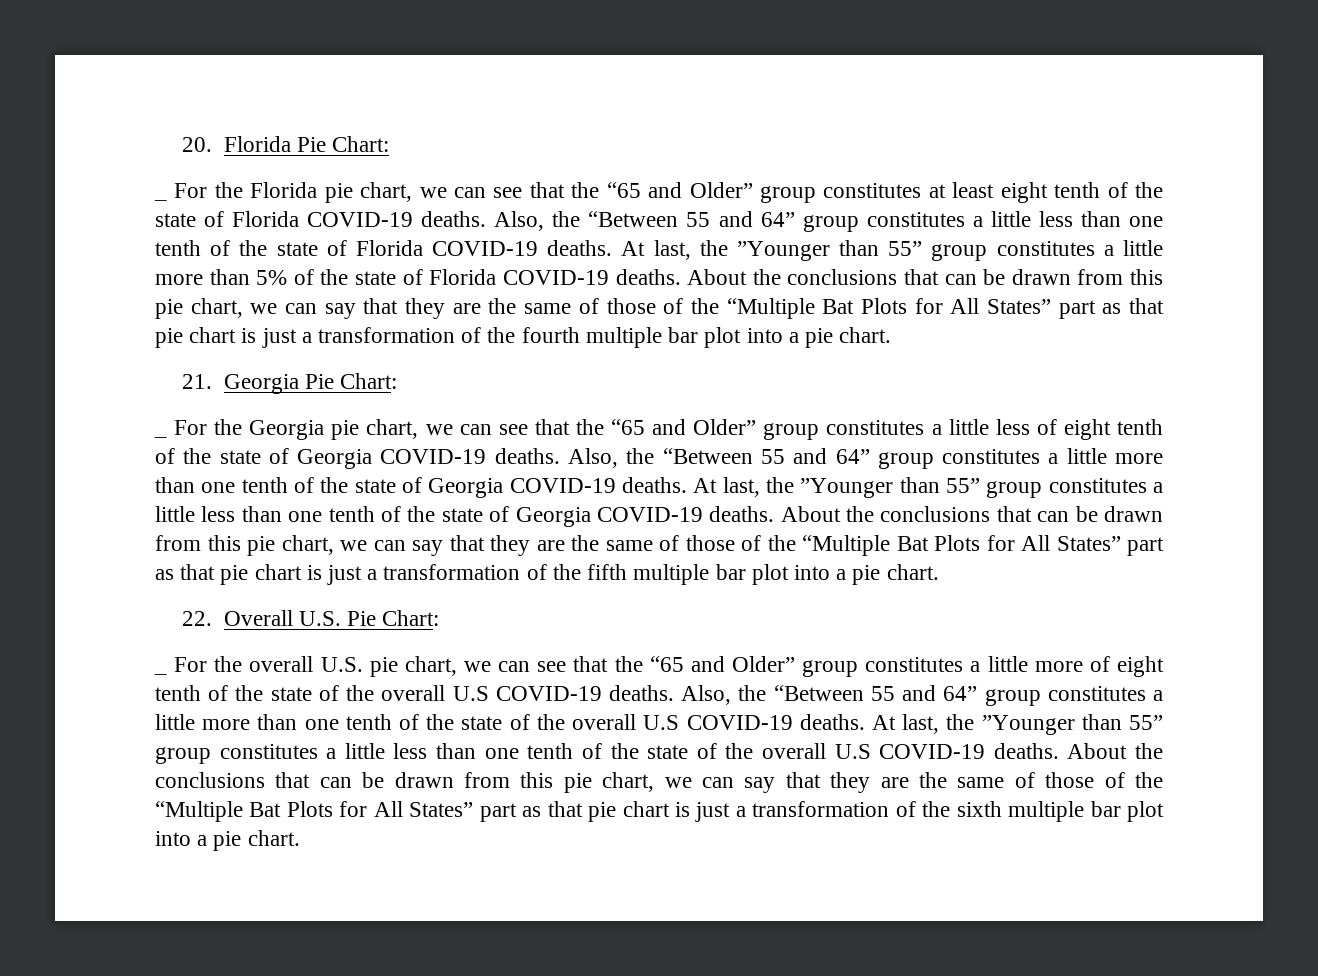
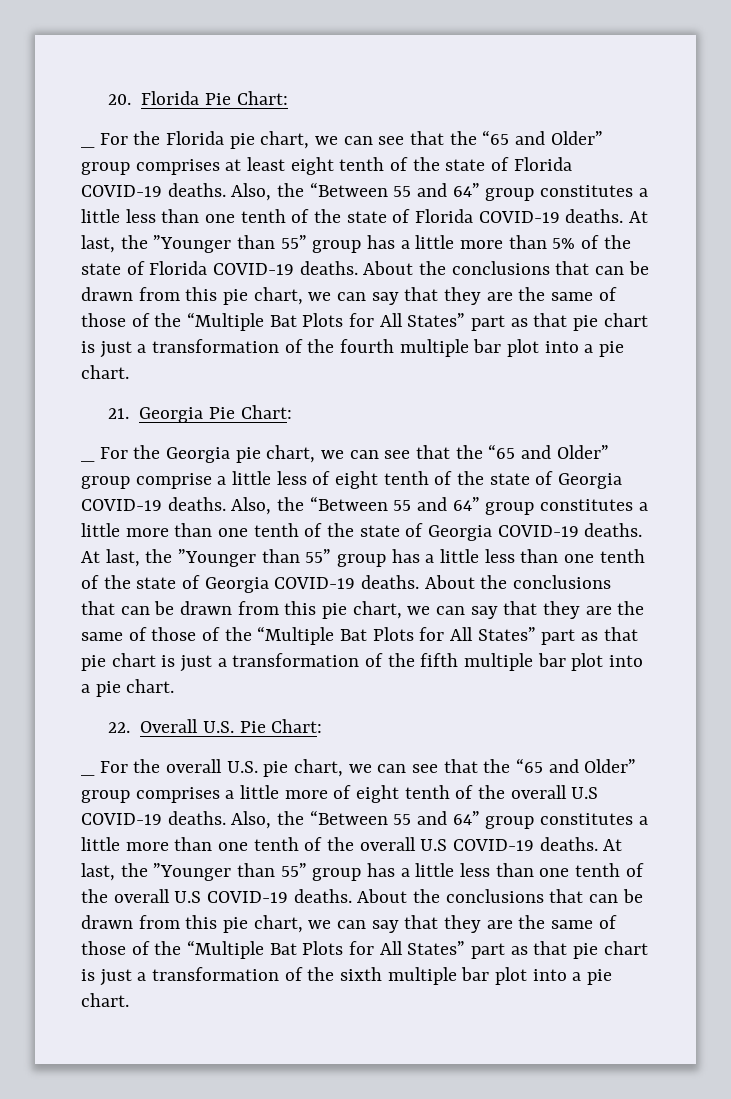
- _ For the Florida pie chart, we can see that the “65 and Older” group constitutes at least eight tenth of the state of Florida COVID-19 deaths.
+ _ For the Florida pie chart, we can see that the “65 and Older” group comprises at least eight tenth of the state of Florida COVID-19 deaths.
- At last, the ”Younger than 55” group constitutes a little more than 5% of the state of Florida COVID-19 deaths.
+ At last, the ”Younger than 55” group has a little more than 5% of the state of Florida COVID-19 deaths.
- _ For the Georgia pie chart, we can see that the “65 and Older” group constitutes a little less of eight tenth of the state of Georgia COVID-19 deaths.
+ _ For the Georgia pie chart, we can see that the “65 and Older” group comprise a little less of eight tenth of the state of Georgia COVID-19 deaths.
- At last, the ”Younger than 55” group constitutes a little less than one tenth of the state of Georgia COVID-19 deaths.
+ At last, the ”Younger than 55” group has a little less than one tenth of the state of Georgia COVID-19 deaths.
- _ For the overall U.S. pie chart, we can see that the “65 and Older” group constitutes a little more of eight tenth of the state of the overall U.S COVID-19 deaths.
+ _ For the overall U.S. pie chart, we can see that the “65 and Older” group comprises a little more of eight tenth of the overall U.S COVID-19 deaths.
- Also, the “Between 55 and 64” group constitutes a little more than one tenth of the state of the overall U.S COVID-19 deaths.
+ Also, the “Between 55 and 64” group constitutes a little more than one tenth of the overall U.S COVID-19 deaths.
- At last, the ”Younger than 55” group constitutes a little less than one tenth of the state of the overall U.S COVID-19 deaths.
+ At last, the ”Younger than 55” group has a little less than one tenth of the overall U.S COVID-19 deaths.

